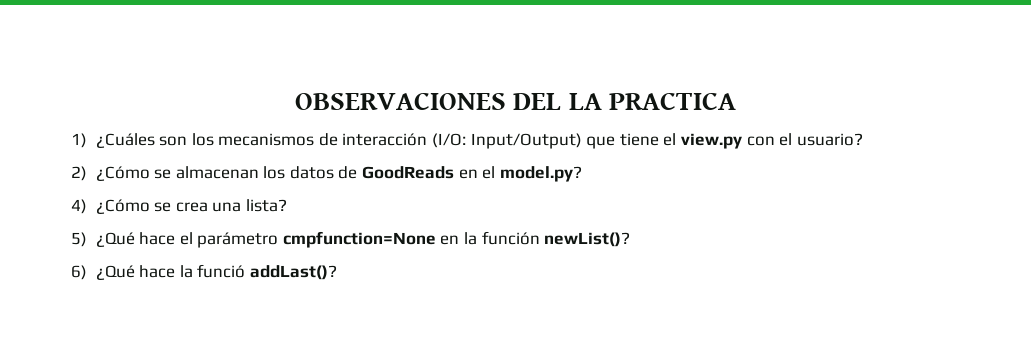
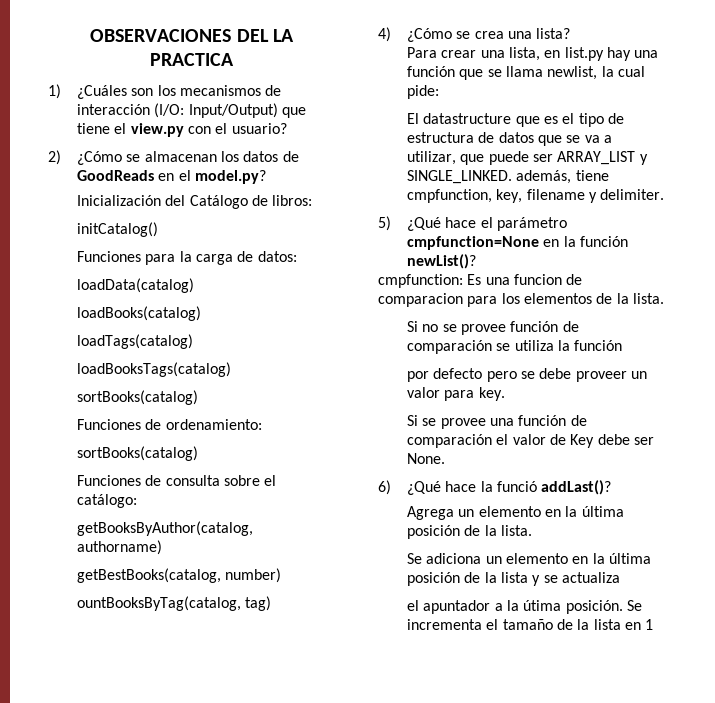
+ Inicialización del Catálogo de libros:
+ initCatalog()
+ Funciones para la carga de datos:
+ loadData(catalog)
+ loadBooks(catalog)
+ loadTags(catalog)
+ loadBooksTags(catalog)
+ sortBooks(catalog)
+ Funciones de ordenamiento:
+ sortBooks(catalog)
+ Funciones de consulta sobre el catálogo:
+ getBooksByAuthor(catalog, authorname)
+ getBestBooks(catalog, number)
+ ountBooksByTag(catalog, tag)
+ Para crear una lista, en list.py hay una función que se llama newlist, la cual pide:
+ El datastructure que es el tipo de estructura de datos que se va a utilizar, que puede ser ARRAY_LIST y SINGLE_LINKED. además, tiene cmpfunction, key, filename y delimiter.
+ cmpfunction: Es una funcion de comparacion para los elementos de la lista.
+ Si no se provee función de comparación se utiliza la función
+ por defecto pero se debe proveer un valor para key.
+ Si se provee una función de comparación el valor de Key debe ser None.
+ Agrega un elemento en la última posición de la lista.
+ Se adiciona un elemento en la última posición de la lista y se actualiza
+ el apuntador a la útima posición. Se incrementa el tamaño de la lista en 1

